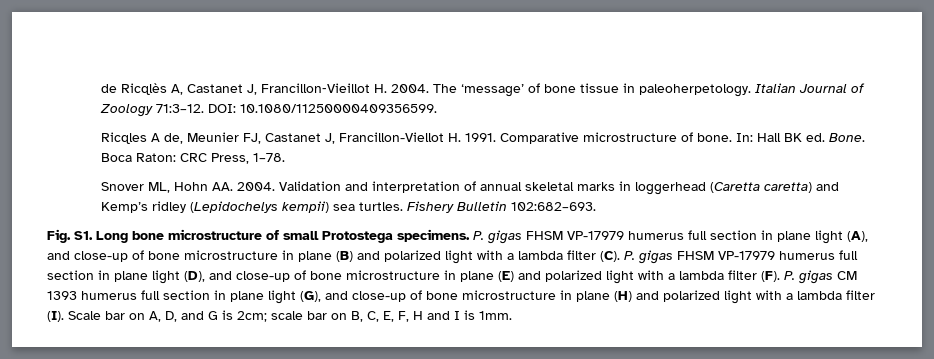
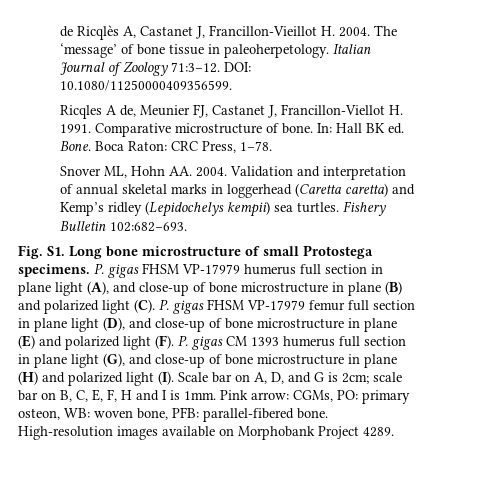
- P. gigas FHSM VP-17979 humerus full section in plane light (A), and close-up of bone microstructure in plane (B) and polarized light with a lambda filter (C). P. gigas FHSM VP-17979 humerus full section in plane light (D), and close-up of bone microstructure in plane (E) and polarized light with a lambda filter (F). P. gigas CM 1393 humerus full section in plane light (G), and close-up of bone microstructure in plane (H) and polarized light with a lambda filter (I). Scale bar on A, D, and G is 2cm;
+ P. gigas FHSM VP-17979 humerus full section in plane light (A), and close-up of bone microstructure in plane (B) and polarized light (C). P. gigas FHSM VP-17979 femur full section in plane light (D), and close-up of bone microstructure in plane (E) and polarized light (F). P. gigas CM 1393 humerus full section in plane light (G), and close-up of bone microstructure in plane (H) and polarized light (I). Scale bar on A, D, and G is 2cm;
+ Pink arrow: CGMs, PO: primary osteon, WB: woven bone, PFB: parallel-fibered bone. High-resolution images available on Morphobank Project 4289.

